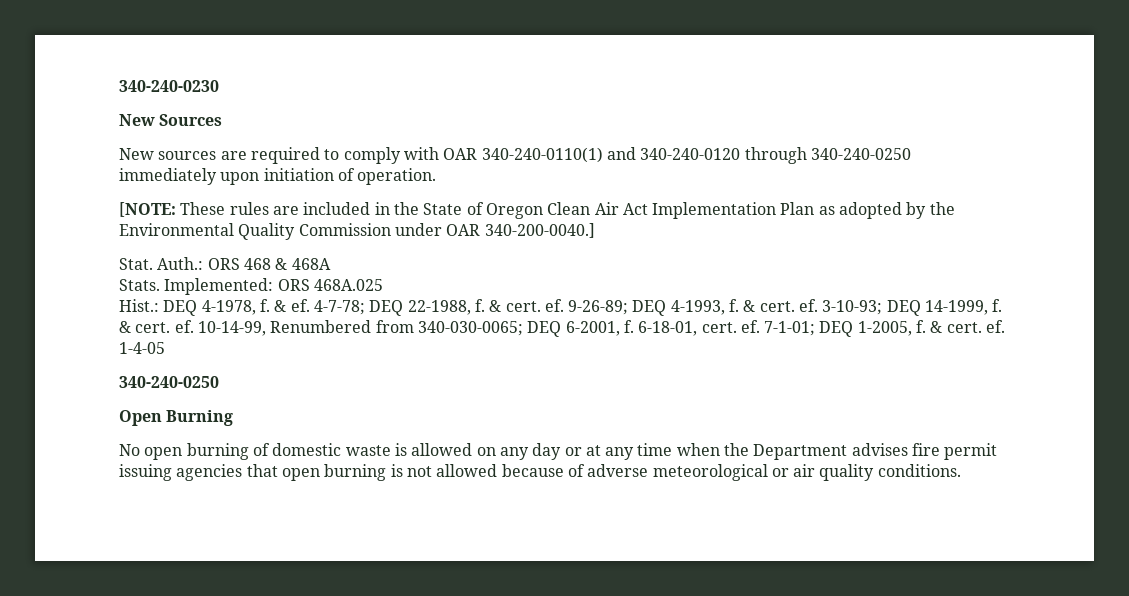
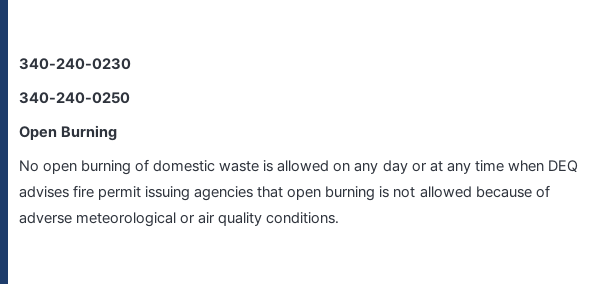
- New Sources
- New sources are required to comply with OAR 340-240-0110(1) and 340-240-0120 through 340-240-0250 immediately upon initiation of operation.
- [NOTE: These rules are included in the State of Oregon Clean Air Act Implementation Plan as adopted by the Environmental Quality Commission under OAR 340-200-0040.]
- Stat. Auth.: ORS 468 & 468A
- Stats. Implemented: ORS 468A.025
- Hist.: DEQ 4-1978, f. & ef. 4-7-78; DEQ 22-1988, f. & cert. ef. 9-26-89; DEQ 4-1993, f. & cert. ef. 3-10-93; DEQ 14-1999, f. & cert. ef. 10-14-99, Renumbered from 340-030-0065; DEQ 6-2001, f. 6-18-01, cert. ef. 7-1-01; DEQ 1-2005, f. & cert. ef. 1-4-05
- No open burning of domestic waste is allowed on any day or at any time when the Department advises fire permit issuing agencies that open burning is not allowed because of adverse meteorological or air quality conditions.
+ No open burning of domestic waste is allowed on any day or at any time when DEQ advises fire permit issuing agencies that open burning is not allowed because of adverse meteorological or air quality conditions.

